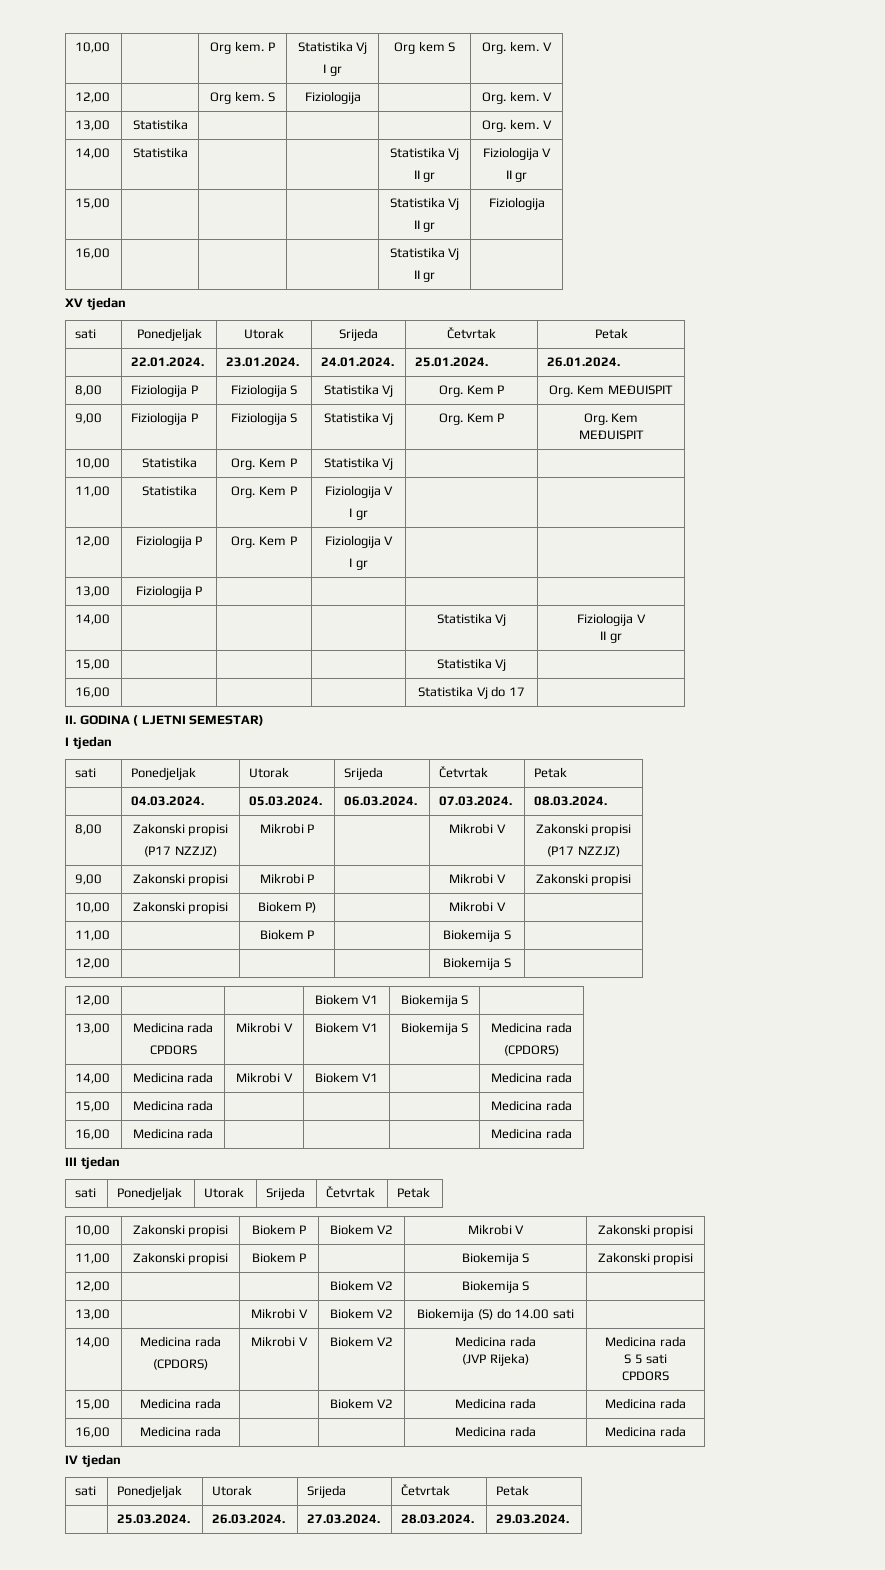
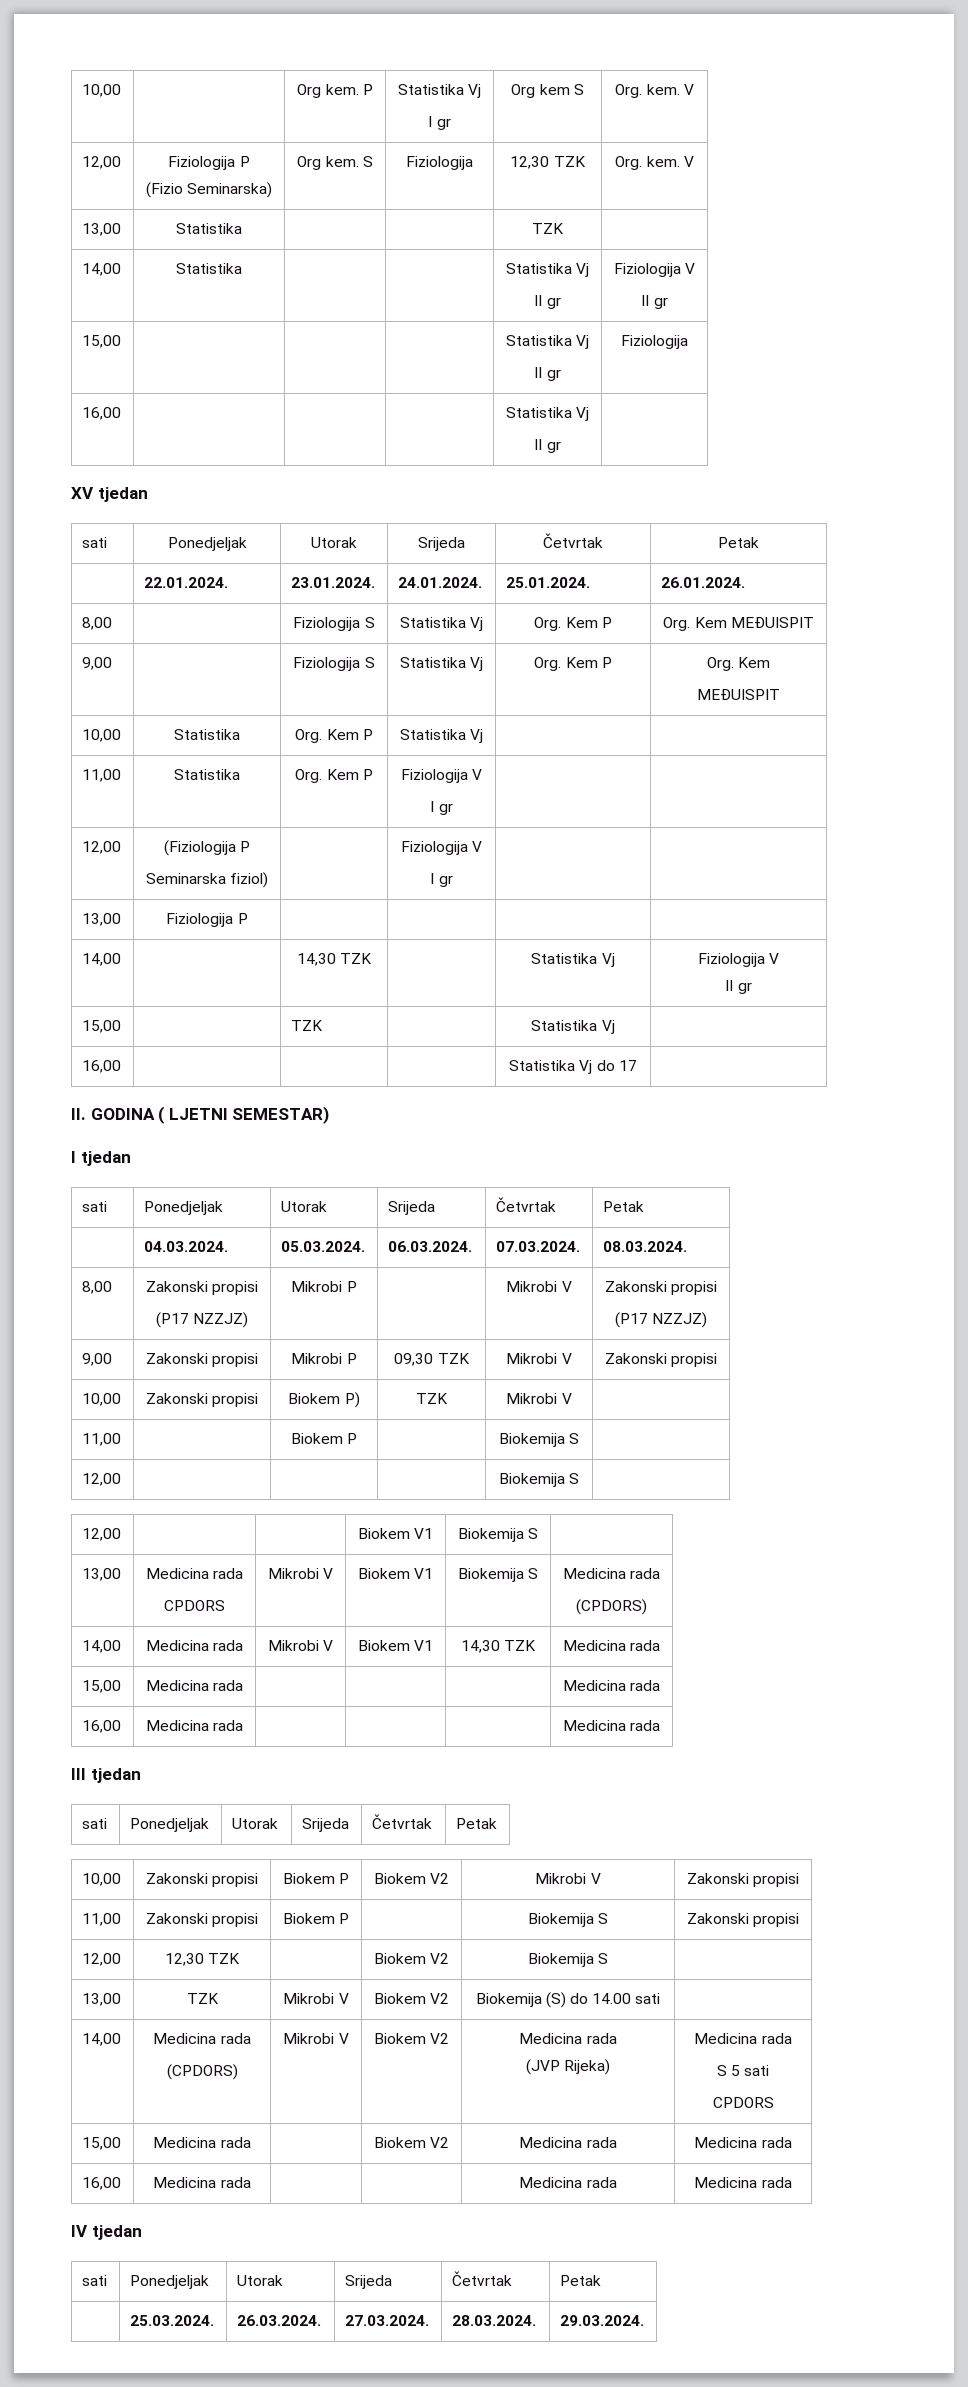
- 12,00 | | Org kem. S | Fiziologija | | Org. kem. V
+ 12,00 | Fiziologija P
+ (Fizio Seminarska) | Org kem. S | Fiziologija | 12,30 TZK | Org. kem. V
- 13,00 | Statistika | | | | Org. kem. V
+ 13,00 | Statistika | | | TZK |
- 8,00 | Fiziologija P | Fiziologija S | Statistika Vj | Org. Kem P | Org. Kem MEĐUISPIT
+ 8,00 | | Fiziologija S | Statistika Vj | Org. Kem P | Org. Kem MEĐUISPIT
- 9,00 | Fiziologija P | Fiziologija S | Statistika Vj | Org. Kem P | Org. Kem
+ 9,00 | | Fiziologija S | Statistika Vj | Org. Kem P | Org. Kem
- 12,00 | Fiziologija P | Org. Kem P | Fiziologija V
+ 12,00 | (Fiziologija P
+ Seminarska fiziol) | | Fiziologija V
- 14,00 | | | | Statistika Vj | Fiziologija V
+ 14,00 | | 14,30 TZK | | Statistika Vj | Fiziologija V
- 15,00 | | | | Statistika Vj |
+ 15,00 | | TZK | | Statistika Vj |
- 9,00 | Zakonski propisi | Mikrobi P | | Mikrobi V | Zakonski propisi
+ 9,00 | Zakonski propisi | Mikrobi P | 09,30 TZK | Mikrobi V | Zakonski propisi
- 10,00 | Zakonski propisi | Biokem P) | | Mikrobi V |
+ 10,00 | Zakonski propisi | Biokem P) | TZK | Mikrobi V |
- 14,00 | Medicina rada | Mikrobi V | Biokem V1 | | Medicina rada
+ 14,00 | Medicina rada | Mikrobi V | Biokem V1 | 14,30 TZK | Medicina rada
- 12,00 | | | Biokem V2 | Biokemija S |
+ 12,00 | 12,30 TZK | | Biokem V2 | Biokemija S |
- 13,00 | | Mikrobi V | Biokem V2 | Biokemija (S) do 14.00 sati |
+ 13,00 | TZK | Mikrobi V | Biokem V2 | Biokemija (S) do 14.00 sati |

